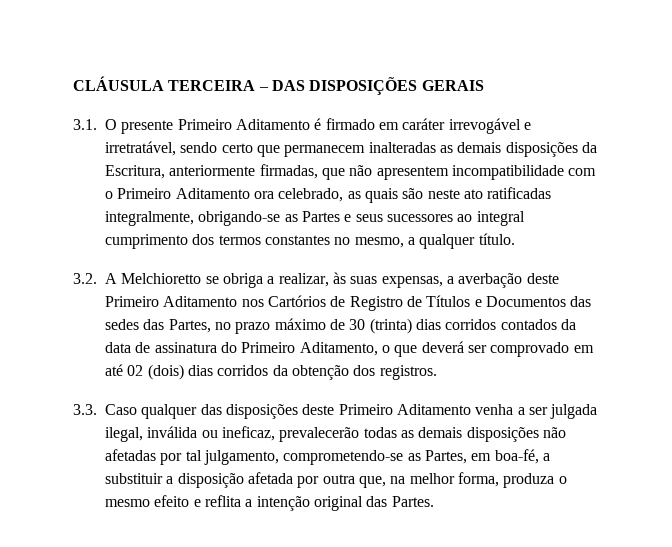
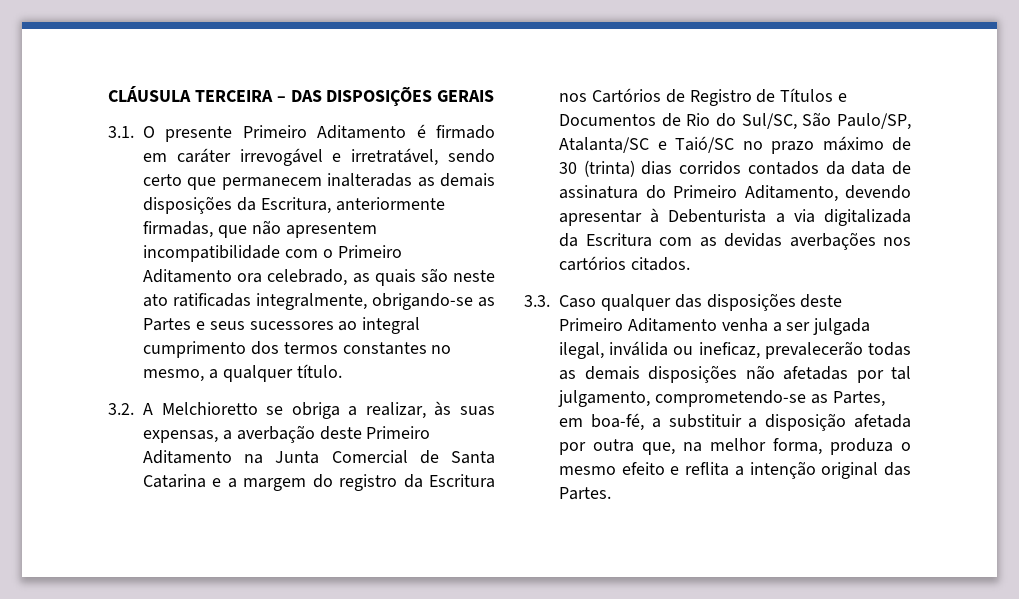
- 3.2. A Melchioretto se obriga a realizar, às suas expensas, a averbação deste Primeiro Aditamento nos Cartórios de Registro de Títulos e Documentos das sedes das Partes, no prazo máximo de 30 (trinta) dias corridos contados da data de assinatura do Primeiro Aditamento, o que deverá ser comprovado em até 02 (dois) dias corridos da obtenção dos registros.
+ 3.2. A Melchioretto se obriga a realizar, às suas expensas, a averbação deste Primeiro Aditamento na Junta Comercial de Santa Catarina e a margem do registro da Escritura nos Cartórios de Registro de Títulos e Documentos de Rio do Sul/SC, São Paulo/SP, Atalanta/SC e Taió/SC no prazo máximo de 30 (trinta) dias corridos contados da data de assinatura do Primeiro Aditamento, devendo apresentar à Debenturista a via digitalizada da Escritura com as devidas averbações nos cartórios citados.

